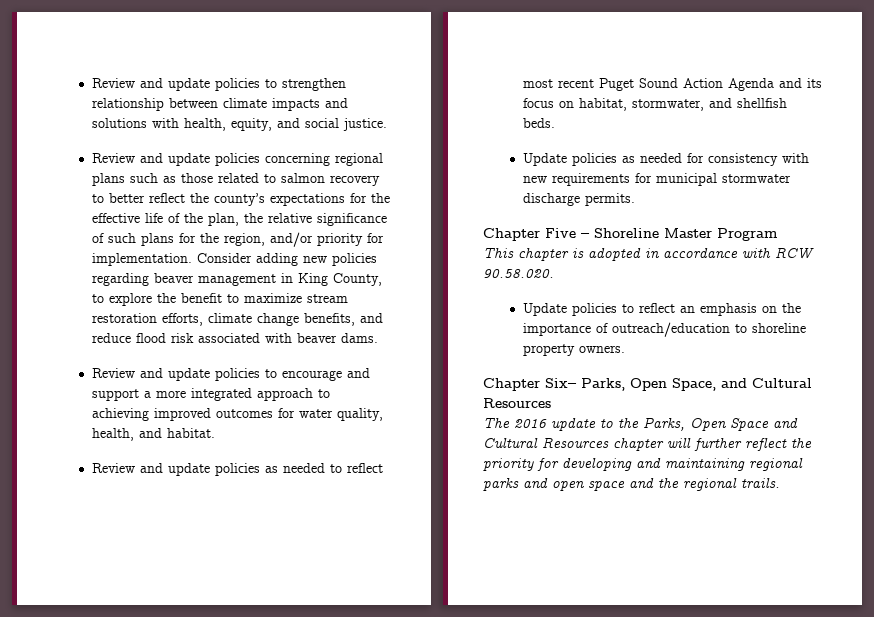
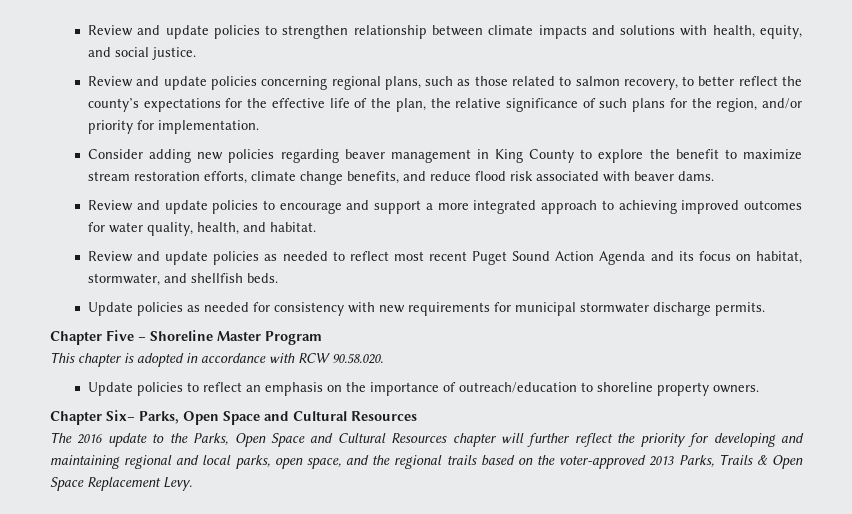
- Review and update policies concerning regional plans such as those related to salmon recovery to better reflect the county’s expectations for the effective life of the plan, the relative significance of such plans for the region, and/or priority for implementation. Consider adding new policies regarding beaver management in King County, to explore the benefit to maximize stream restoration efforts, climate change benefits, and reduce flood risk associated with beaver dams.
+ Review and update policies concerning regional plans, such as those related to salmon recovery, to better reflect the county’s expectations for the effective life of the plan, the relative significance of such plans for the region, and/or priority for implementation.
+ Consider adding new policies regarding beaver management in King County to explore the benefit to maximize stream restoration efforts, climate change benefits, and reduce flood risk associated with beaver dams.
- Chapter Six– Parks, Open Space, and Cultural Resources
+ Chapter Six– Parks, Open Space and Cultural Resources
- The 2016 update to the Parks, Open Space and Cultural Resources chapter will further reflect the priority for developing and maintaining regional parks and open space and the regional trails.
+ The 2016 update to the Parks, Open Space and Cultural Resources chapter will further reflect the priority for developing and maintaining regional and local parks, open space, and the regional trails based on the voter-approved 2013 Parks, Trails & Open Space Replacement Levy.

